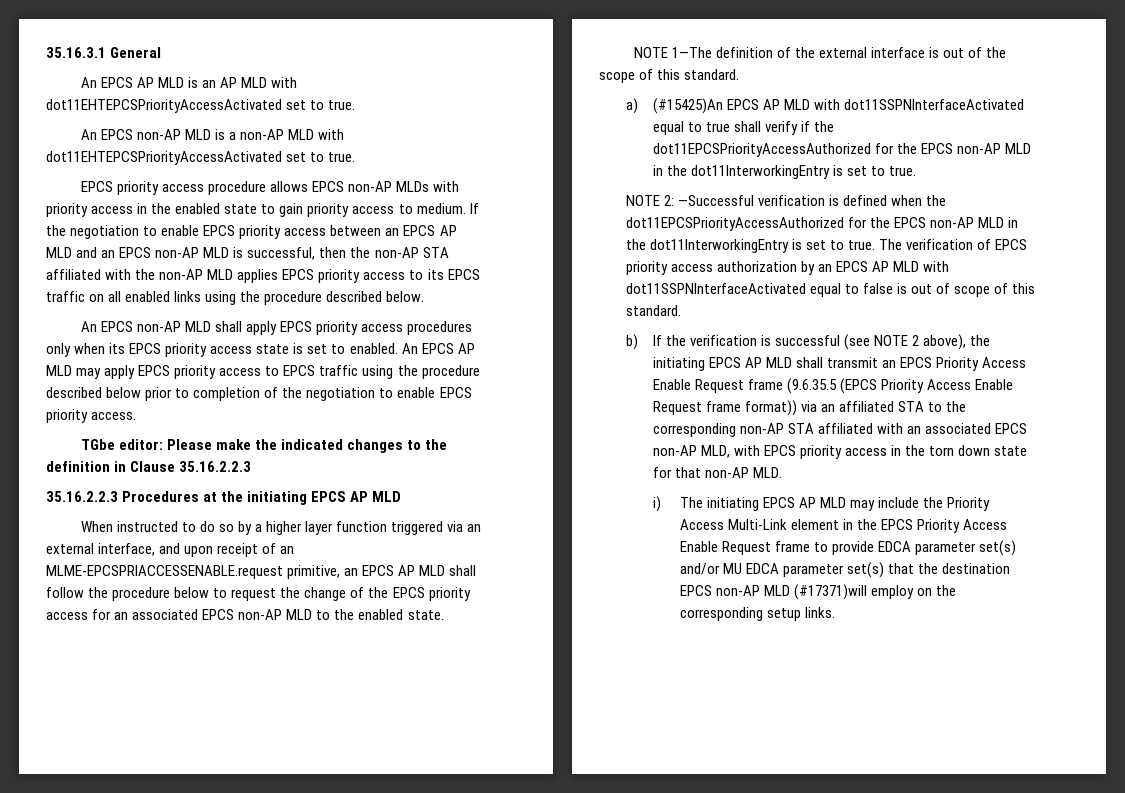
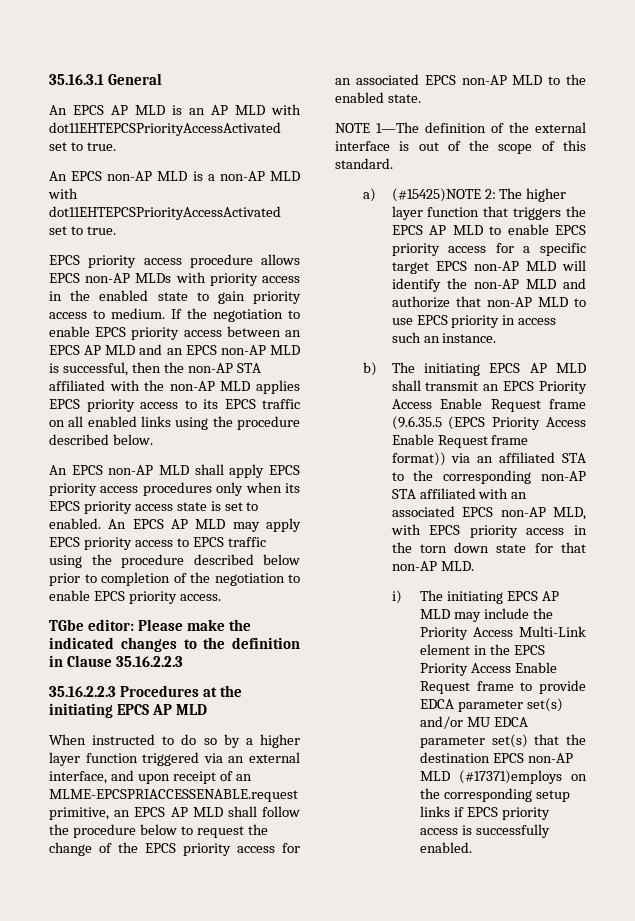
- a) (#15425)An EPCS AP MLD with dot11SSPNInterfaceActivated equal to true shall verify if the dot11EPCSPriorityAccessAuthorized for the EPCS non-AP MLD in the dot11InterworkingEntry is set to true.
- NOTE 2: —Successful verification is defined when the dot11EPCSPriorityAccessAuthorized for the EPCS non-AP MLD in the dot11InterworkingEntry is set to true. The verification of EPCS priority access authorization by an EPCS AP MLD with dot11SSPNInterfaceActivated equal to false is out of scope of this standard.
- b) If the verification is successful (see NOTE 2 above), the initiating EPCS AP MLD shall transmit an EPCS Priority Access Enable Request frame (9.6.35.5 (EPCS Priority Access Enable Request frame format)) via an affiliated STA to the corresponding non-AP STA affiliated with an associated EPCS non-AP MLD, with EPCS priority access in the torn down state for that non-AP MLD.
+ a) (#15425)NOTE 2: The higher layer function that triggers the EPCS AP MLD to enable EPCS priority access for a specific target EPCS non-AP MLD will identify the non-AP MLD and authorize that non-AP MLD to use EPCS priority in access such an instance.
+ b) The initiating EPCS AP MLD shall transmit an EPCS Priority Access Enable Request frame (9.6.35.5 (EPCS Priority Access Enable Request frame format)) via an affiliated STA to the corresponding non-AP STA affiliated with an associated EPCS non-AP MLD, with EPCS priority access in the torn down state for that non-AP MLD.
- i) The initiating EPCS AP MLD may include the Priority Access Multi-Link element in the EPCS Priority Access Enable Request frame to provide EDCA parameter set(s) and/or MU EDCA parameter set(s) that the destination EPCS non-AP MLD (#17371)will employ on the corresponding setup links.
+ i) The initiating EPCS AP MLD may include the Priority Access Multi-Link element in the EPCS Priority Access Enable Request frame to provide EDCA parameter set(s) and/or MU EDCA parameter set(s) that the destination EPCS non-AP MLD (#17371)employs on the corresponding setup links if EPCS priority access is successfully enabled.

